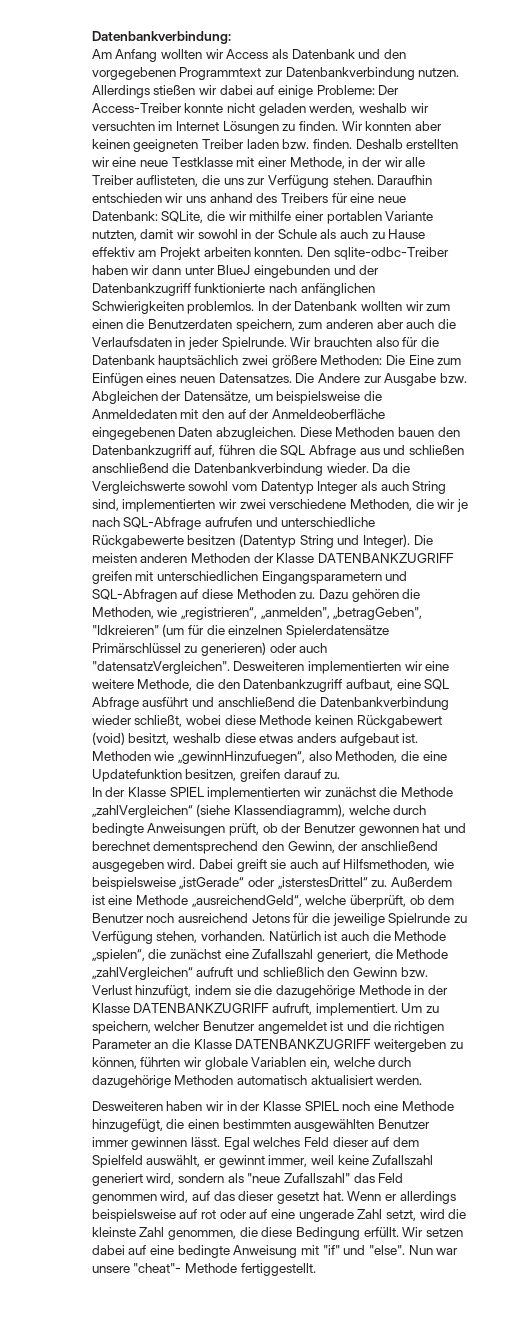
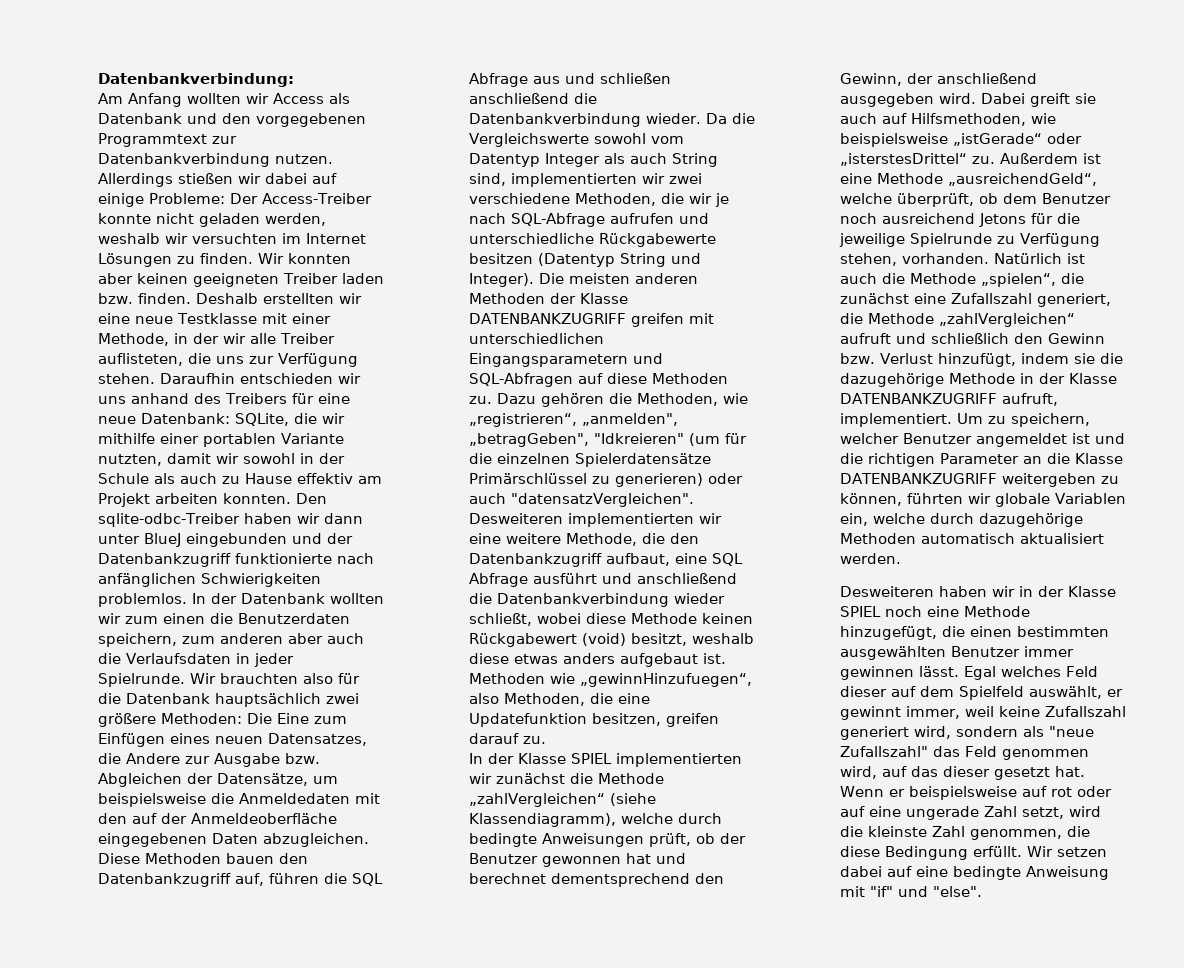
- Wir brauchten also für die Datenbank hauptsächlich zwei größere Methoden: Die Eine zum Einfügen eines neuen Datensatzes. Die Andere zur Ausgabe bzw. Abgleichen der Datensätze, um beispielsweise die Anmeldedaten mit den auf der Anmeldeoberfläche eingegebenen Daten abzugleichen.
+ Wir brauchten also für die Datenbank hauptsächlich zwei größere Methoden: Die Eine zum Einfügen eines neuen Datensatzes, die Andere zur Ausgabe bzw. Abgleichen der Datensätze, um beispielsweise die Anmeldedaten mit den auf der Anmeldeoberfläche eingegebenen Daten abzugleichen.
- Wenn er allerdings beispielsweise auf rot oder auf eine ungerade Zahl setzt, wird die kleinste Zahl genommen, die diese Bedingung erfüllt.
+ Wenn er beispielsweise auf rot oder auf eine ungerade Zahl setzt, wird die kleinste Zahl genommen, die diese Bedingung erfüllt.
- Nun war unsere "cheat"- Methode fertiggestellt.

